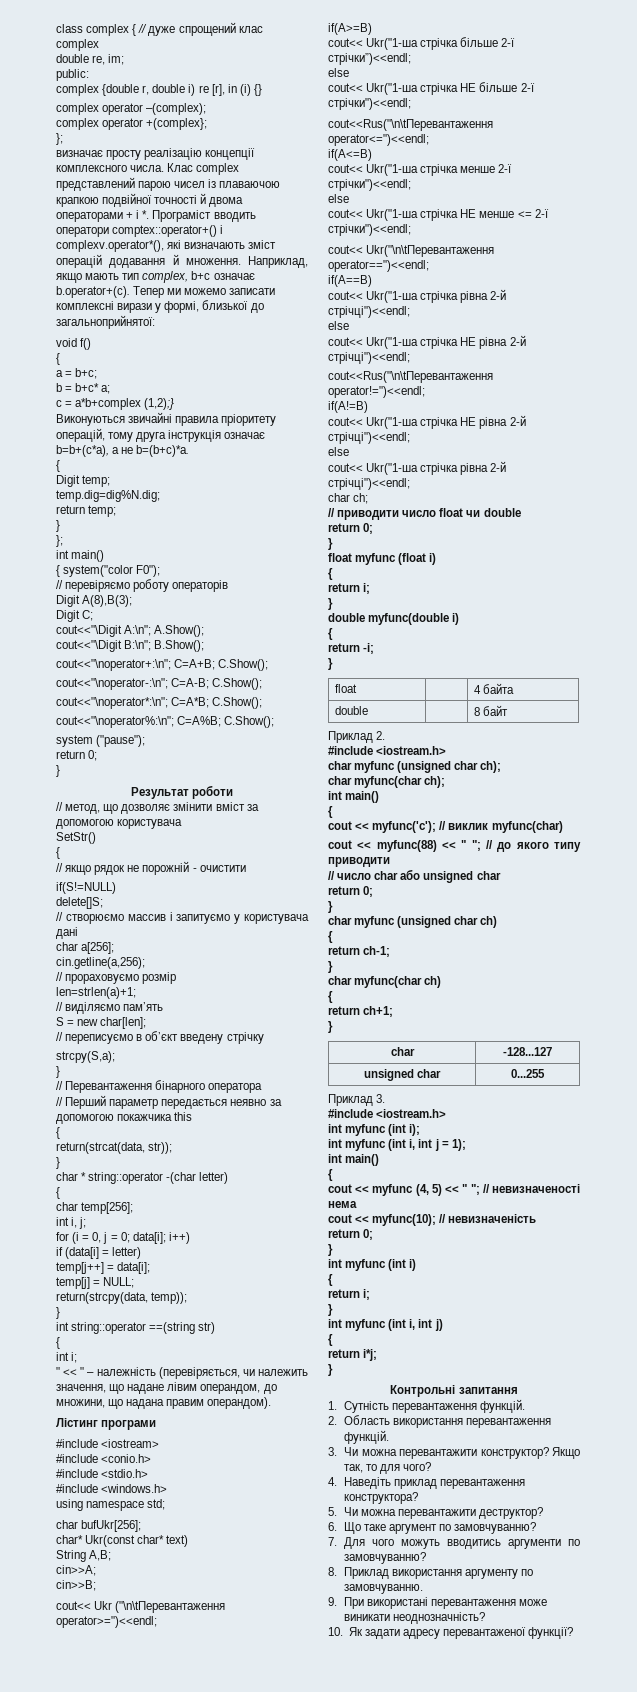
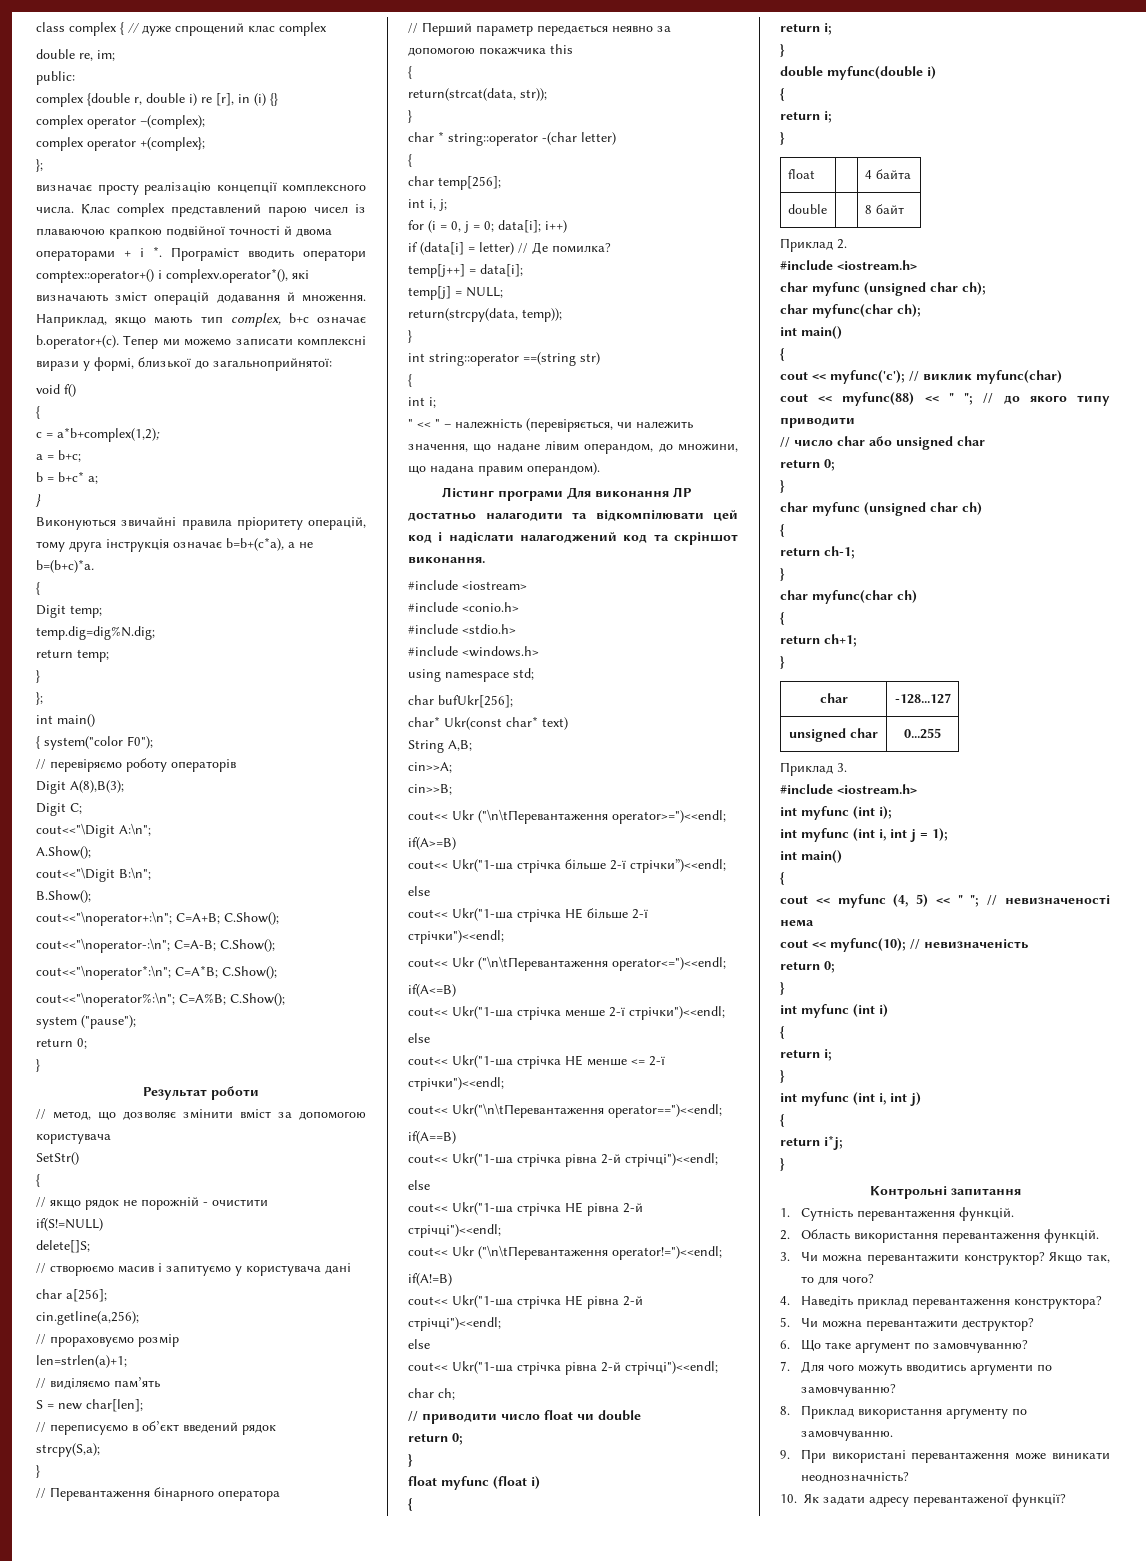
+ с = a*b+complex(1,2);
  b = b+c* a;
- с = a*b+complex (1,2);}
+ }
- cout<<"\Digit A:\n"; A.Show();
+ cout<<"\Digit A:\n";
+ A.Show();
- cout<<"\Digit B:\n"; B.Show();
+ cout<<"\Digit B:\n";
+ B.Show();
- // створюємо массив і запитуємо у користувача дані
+ // створюємо масив і запитуємо у користувача дані
- // переписуємо в об’єкт введену стрічку
+ // переписуємо в об’єкт введений рядок
- if (data[i] = letter)
+ if (data[i] = letter) // Де помилка?
- Лістинг програми
+ Лістинг програми Для виконання ЛР достатньо налагодити та відкомпілювати цей код і надіслати налагоджений код та скріншот виконання.
- cout<<Rus("\n\tПеревантаження operator<=")<<endl;
+ cout<< Ukr ("\n\tПеревантаження operator<=")<<endl;
- cout<<Rus("\n\tПеревантаження operator!=")<<endl;
+ cout<< Ukr ("\n\tПеревантаження operator!=")<<endl;
  double myfunc(double i)
  {
- return -i;
+ return i;

